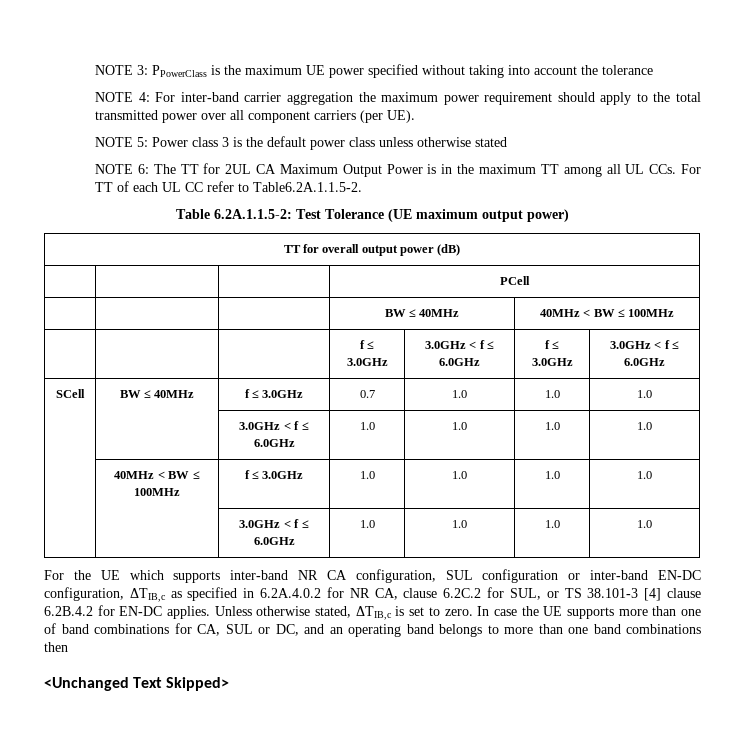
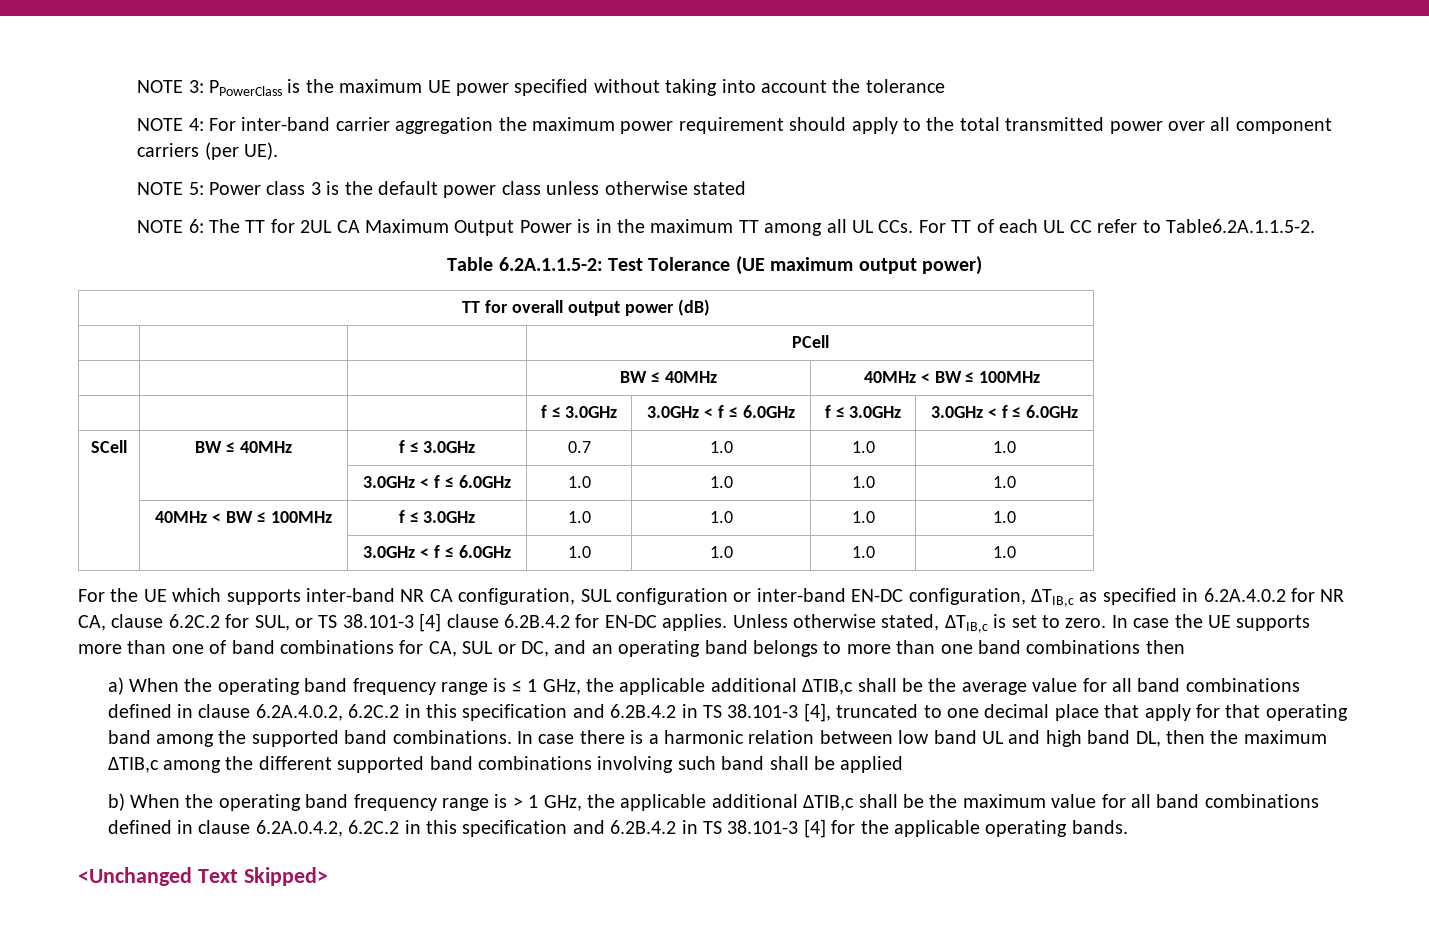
+ a) When the operating band frequency range is ≤ 1 GHz, the applicable additional ΔTIB,c shall be the average value for all band combinations defined in clause 6.2A.4.0.2, 6.2C.2 in this specification and 6.2B.4.2 in TS 38.101-3 [4], truncated to one decimal place that apply for that operating band among the supported band combinations. In case there is a harmonic relation between low band UL and high band DL, then the maximum ΔTIB,c among the different supported band combinations involving such band shall be applied
+ b) When the operating band frequency range is > 1 GHz, the applicable additional ΔTIB,c shall be the maximum value for all band combinations defined in clause 6.2A.0.4.2, 6.2C.2 in this specification and 6.2B.4.2 in TS 38.101-3 [4] for the applicable operating bands.

